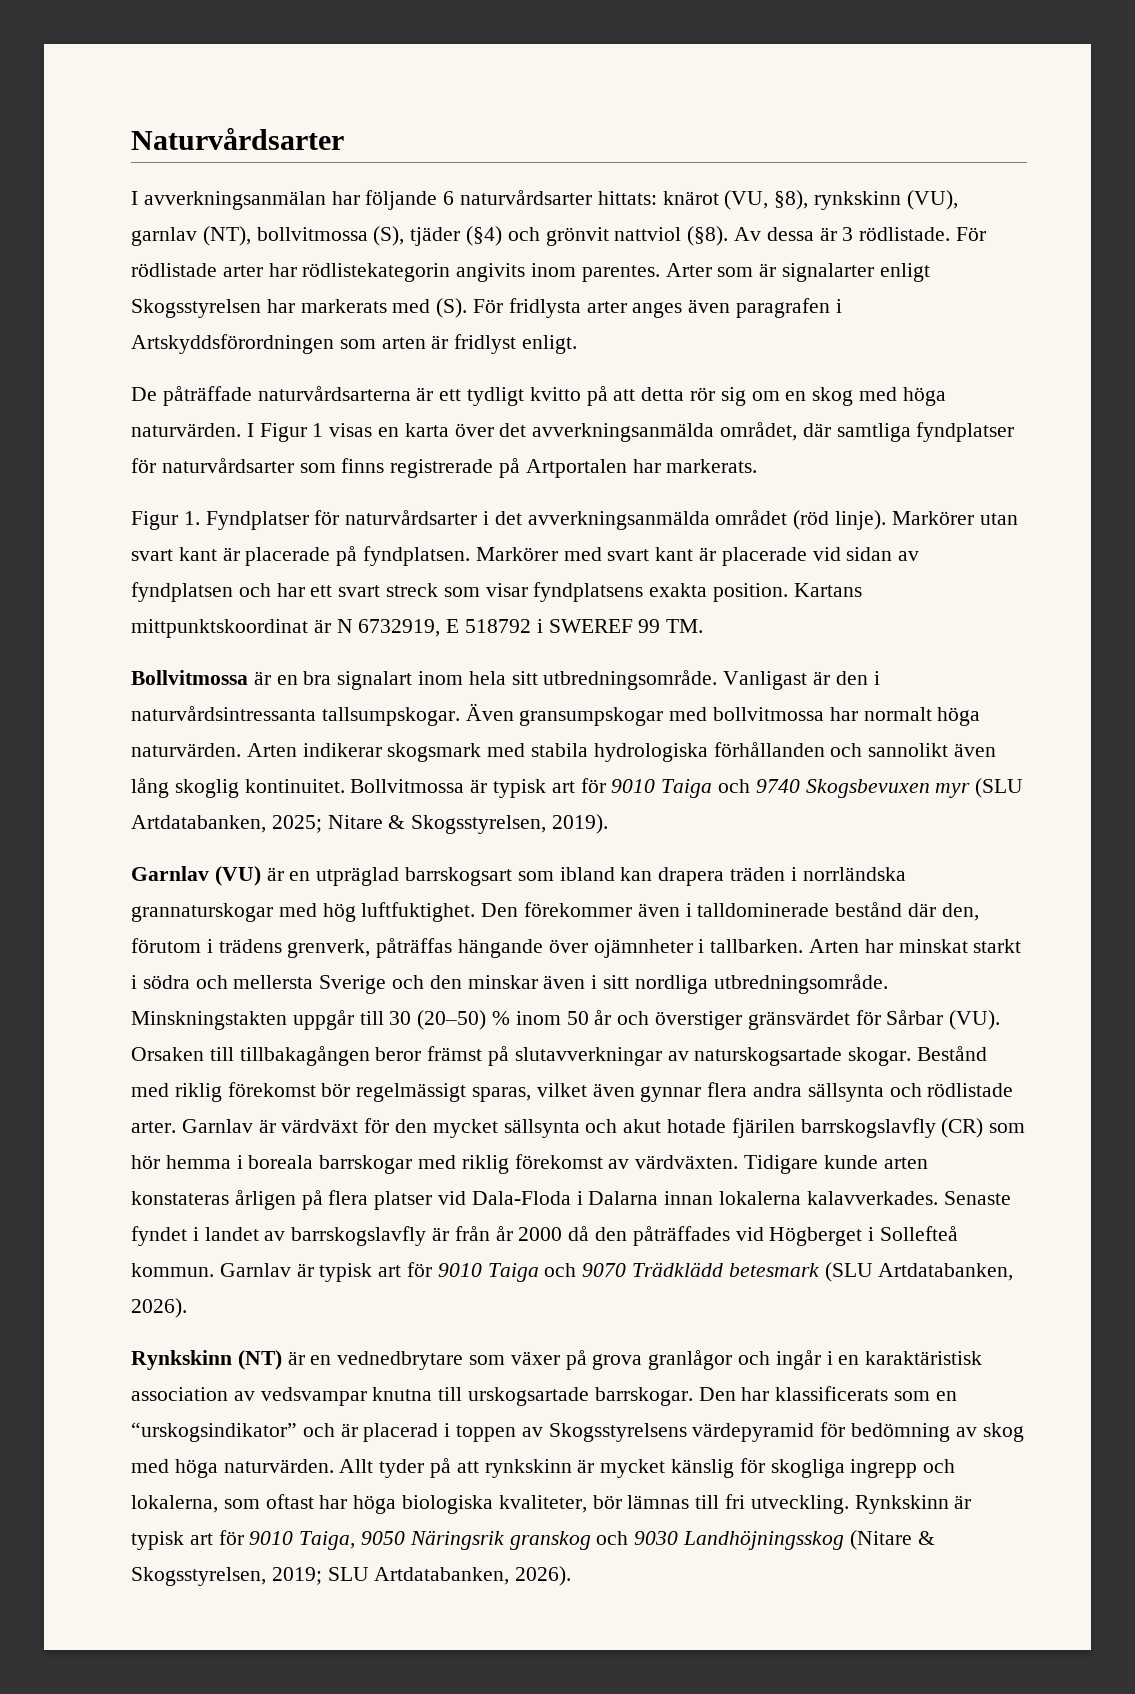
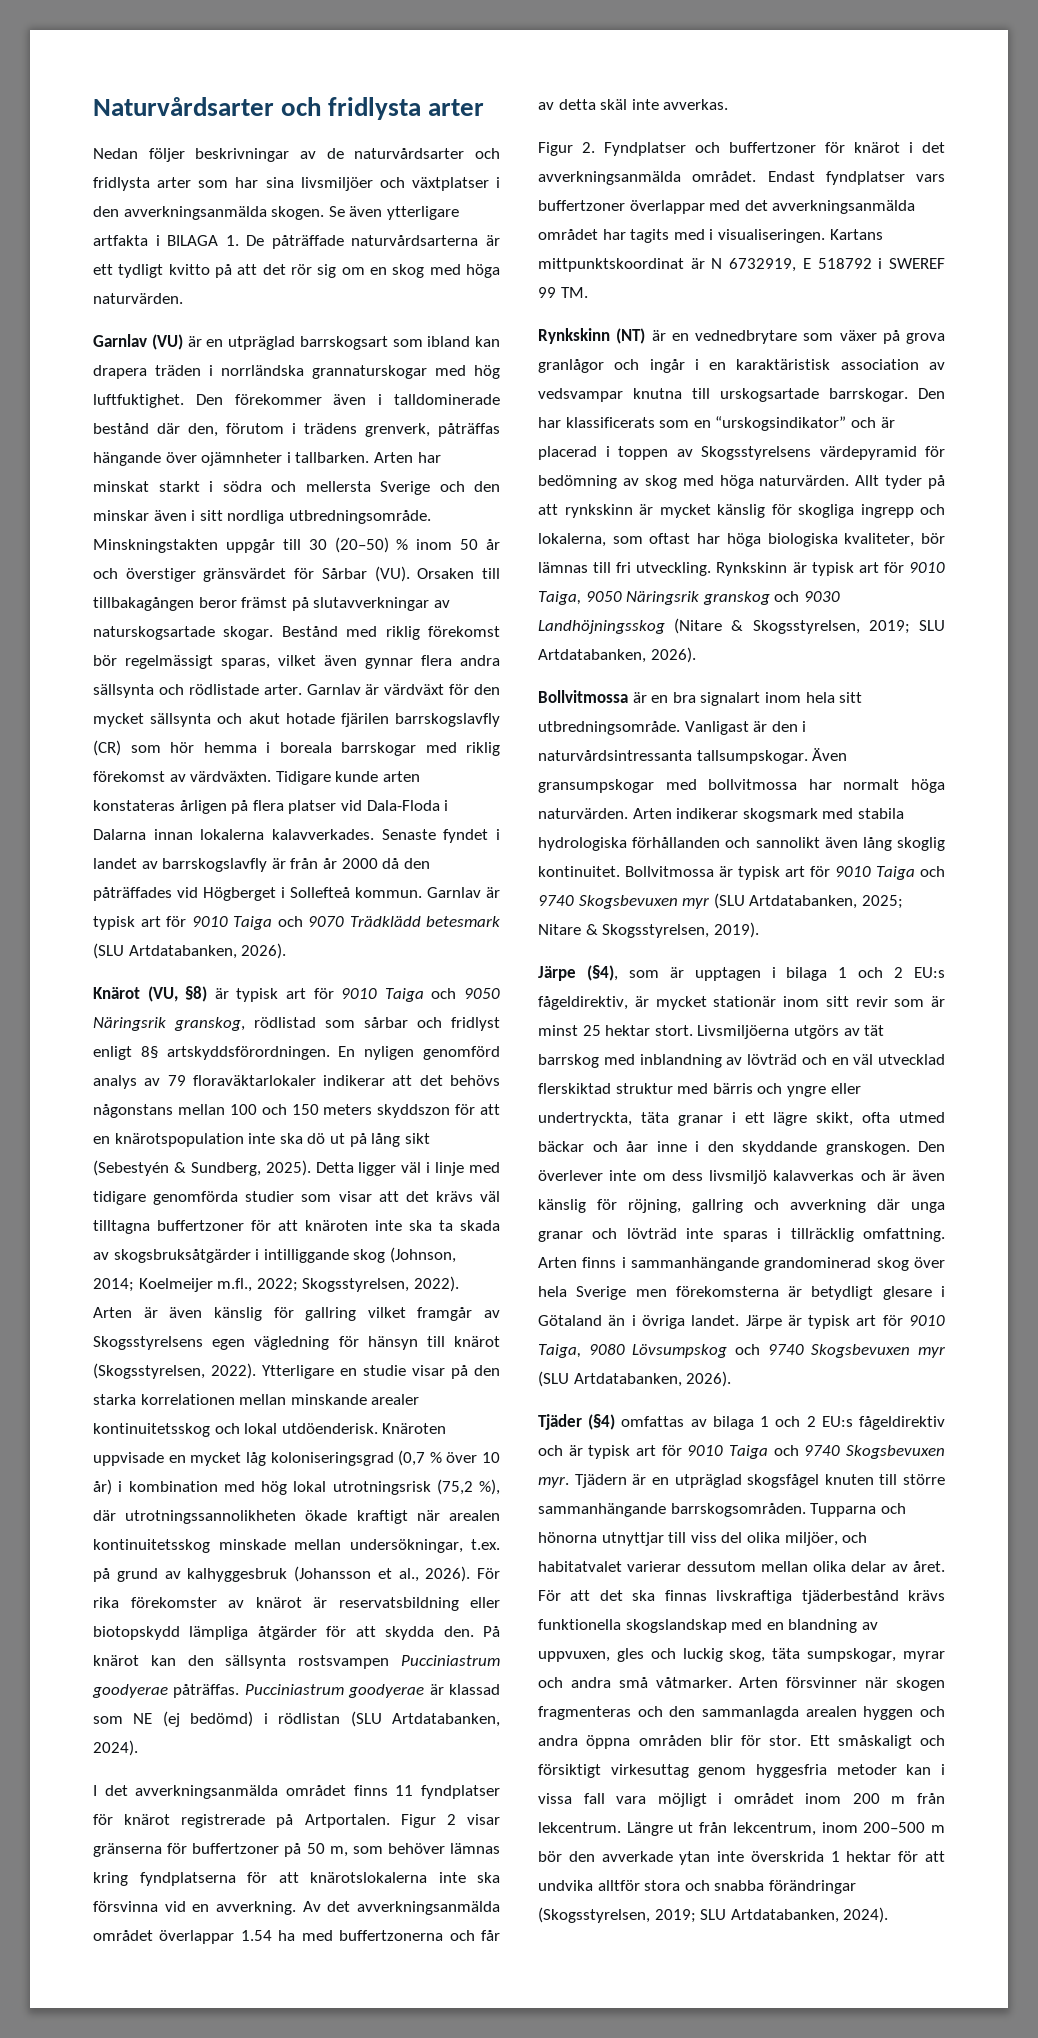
- Naturvårdsarter
- I avverkningsanmälan har följande 6 naturvårdsarter hittats: knärot (VU, §8), rynkskinn (VU), garnlav (NT), bollvitmossa (S), tjäder (§4) och grönvit nattviol (§8). Av dessa är 3 rödlistade. För rödlistade arter har rödlistekategorin angivits inom parentes. Arter som är signalarter enligt Skogsstyrelsen har markerats med (S). För fridlysta arter anges även paragrafen i Artskyddsförordningen som arten är fridlyst enligt.
- De påträffade naturvårdsarterna är ett tydligt kvitto på att detta rör sig om en skog med höga naturvärden. I Figur 1 visas en karta över det avverkningsanmälda området, där samtliga fyndplatser för naturvårdsarter som finns registrerade på Artportalen har markerats.
- Figur 1. Fyndplatser för naturvårdsarter i det avverkningsanmälda området (röd linje). Markörer utan svart kant är placerade på fyndplatsen. Markörer med svart kant är placerade vid sidan av fyndplatsen och har ett svart streck som visar fyndplatsens exakta position. Kartans mittpunktskoordinat är N 6732919, E 518792 i SWEREF 99 TM.
- Bollvitmossa är en bra signalart inom hela sitt utbredningsområde. Vanligast är den i naturvårdsintressanta tallsumpskogar. Även gransumpskogar med bollvitmossa har normalt höga naturvärden. Arten indikerar skogsmark med stabila hydrologiska förhållanden och sannolikt även lång skoglig kontinuitet. Bollvitmossa är typisk art för 9010 Taiga och 9740 Skogsbevuxen myr (SLU Artdatabanken, 2025; Nitare & Skogsstyrelsen, 2019).
+ Naturvårdsarter och fridlysta arter
+ Nedan följer beskrivningar av de naturvårdsarter och fridlysta arter som har sina livsmiljöer och växtplatser i den avverkningsanmälda skogen. Se även ytterligare artfakta i BILAGA 1. De påträffade naturvårdsarterna är ett tydligt kvitto på att det rör sig om en skog med höga naturvärden.
+ Knärot (VU, §8) är typisk art för 9010 Taiga och 9050 Näringsrik granskog, rödlistad som sårbar och fridlyst enligt 8§ artskyddsförordningen. En nyligen genomförd analys av 79 floraväktarlokaler indikerar att det behövs någonstans mellan 100 och 150 meters skyddszon för att en knärotspopulation inte ska dö ut på lång sikt (Sebestyén & Sundberg, 2025). Detta ligger väl i linje med tidigare genomförda studier som visar att det krävs väl tilltagna buffertzoner för att knäroten inte ska ta skada av skogsbruksåtgärder i intilliggande skog (Johnson, 2014; Koelmeijer m.fl., 2022; Skogsstyrelsen, 2022). Arten är även känslig för gallring vilket framgår av Skogsstyrelsens egen vägledning för hänsyn till knärot (Skogsstyrelsen, 2022). Ytterligare en studie visar på den starka korrelationen mellan minskande arealer kontinuitetsskog och lokal utdöenderisk. Knäroten uppvisade en mycket låg koloniseringsgrad (0,7 % över 10 år) i kombination med hög lokal utrotningsrisk (75,2 %), där utrotningssannolikheten ökade kraftigt när arealen kontinuitetsskog minskade mellan undersökningar, t.ex. på grund av kalhyggesbruk (Johansson et al., 2026). För rika förekomster av knärot är reservatsbildning eller biotopskydd lämpliga åtgärder för att skydda den. På knärot kan den sällsynta rostsvampen Pucciniastrum goodyerae påträffas. Pucciniastrum goodyerae är klassad som NE (ej bedömd) i rödlistan (SLU Artdatabanken, 2024).
+ I det avverkningsanmälda området finns 11 fyndplatser för knärot registrerade på Artportalen. Figur 2 visar gränserna för buffertzoner på 50 m, som behöver lämnas kring fyndplatserna för att knärotslokalerna inte ska försvinna vid en avverkning. Av det avverkningsanmälda området överlappar 1.54 ha med buffertzonerna och får av detta skäl inte avverkas.
+ Figur 2. Fyndplatser och buffertzoner för knärot i det avverkningsanmälda området. Endast fyndplatser vars buffertzoner överlappar med det avverkningsanmälda området har tagits med i visualiseringen. Kartans mittpunktskoordinat är N 6732919, E 518792 i SWEREF 99 TM.
+ Bollvitmossa är en bra signalart inom hela sitt utbredningsområde. Vanligast är den i naturvårdsintressanta tallsumpskogar. Även gransumpskogar med bollvitmossa har normalt höga naturvärden. Arten indikerar skogsmark med stabila hydrologiska förhållanden och sannolikt även lång skoglig kontinuitet. Bollvitmossa är typisk art för 9010 Taiga och 9740 Skogsbevuxen myr (SLU Artdatabanken, 2025; Nitare & Skogsstyrelsen, 2019).
+ Järpe (§4), som är upptagen i bilaga 1 och 2 EU:s fågeldirektiv, är mycket stationär inom sitt revir som är minst 25 hektar stort. Livsmiljöerna utgörs av tät barrskog med inblandning av lövträd och en väl utvecklad flerskiktad struktur med bärris och yngre eller undertryckta, täta granar i ett lägre skikt, ofta utmed bäckar och åar inne i den skyddande granskogen. Den överlever inte om dess livsmiljö kalavverkas och är även känslig för röjning, gallring och avverkning där unga granar och lövträd inte sparas i tillräcklig omfattning. Arten finns i sammanhängande grandominerad skog över hela Sverige men förekomsterna är betydligt glesare i Götaland än i övriga landet. Järpe är typisk art för 9010 Taiga, 9080 Lövsumpskog och 9740 Skogsbevuxen myr (SLU Artdatabanken, 2026).
+ Tjäder (§4) omfattas av bilaga 1 och 2 EU:s fågeldirektiv och är typisk art för 9010 Taiga och 9740 Skogsbevuxen myr. Tjädern är en utpräglad skogsfågel knuten till större sammanhängande barrskogsområden. Tupparna och hönorna utnyttjar till viss del olika miljöer, och habitatvalet varierar dessutom mellan olika delar av året. För att det ska finnas livskraftiga tjäderbestånd krävs funktionella skogslandskap med en blandning av uppvuxen, gles och luckig skog, täta sumpskogar, myrar och andra små våtmarker. Arten försvinner när skogen fragmenteras och den sammanlagda arealen hyggen och andra öppna områden blir för stor. Ett småskaligt och försiktigt virkesuttag genom hyggesfria metoder kan i vissa fall vara möjligt i området inom 200 m från lekcentrum. Längre ut från lekcentrum, inom 200–500 m bör den avverkade ytan inte överskrida 1 hektar för att undvika alltför stora och snabba förändringar (Skogsstyrelsen, 2019; SLU Artdatabanken, 2024).

